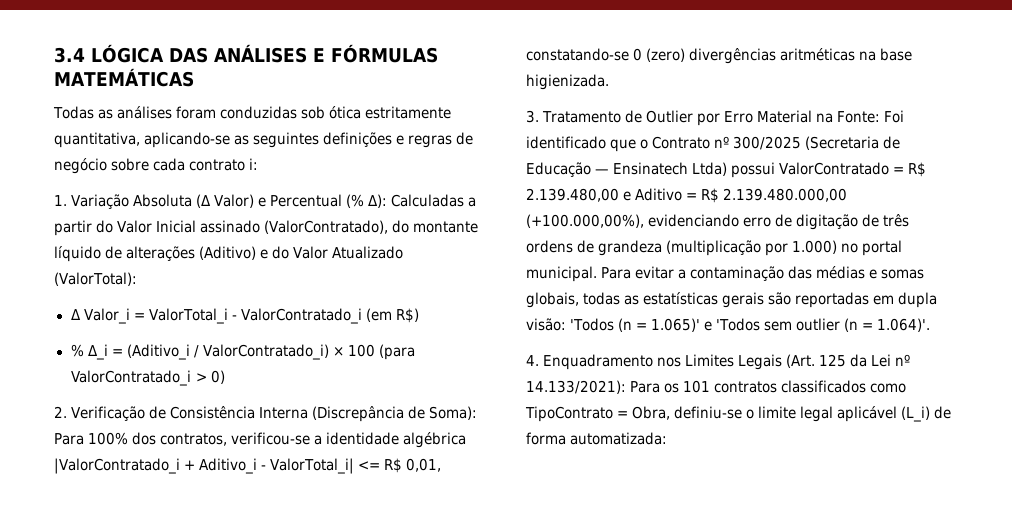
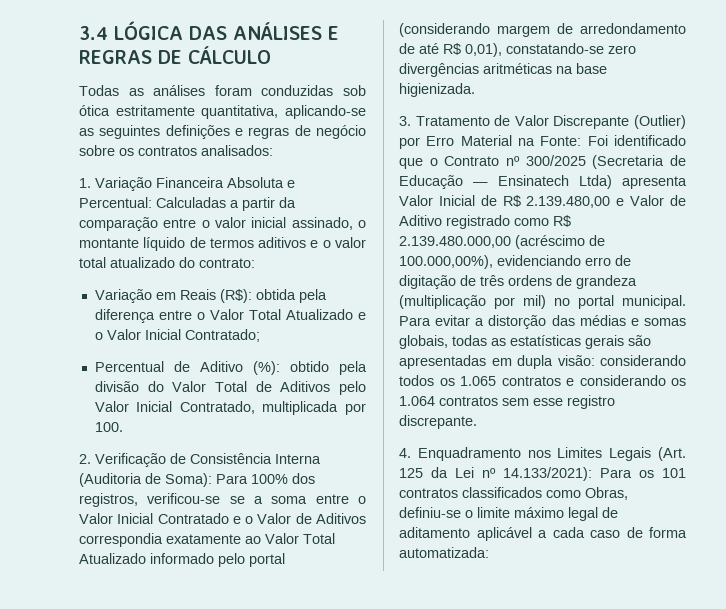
- 3.4 LÓGICA DAS ANÁLISES E FÓRMULAS MATEMÁTICAS
+ 3.4 LÓGICA DAS ANÁLISES E REGRAS DE CÁLCULO
- Todas as análises foram conduzidas sob ótica estritamente quantitativa, aplicando-se as seguintes definições e regras de negócio sobre cada contrato i:
+ Todas as análises foram conduzidas sob ótica estritamente quantitativa, aplicando-se as seguintes definições e regras de negócio sobre os contratos analisados:
- 1. Variação Absoluta (Δ Valor) e Percentual (% Δ): Calculadas a partir do Valor Inicial assinado (ValorContratado), do montante líquido de alterações (Aditivo) e do Valor Atualizado (ValorTotal):
- Δ Valor_i = ValorTotal_i - ValorContratado_i (em R$)
- % Δ_i = (Aditivo_i / ValorContratado_i) × 100 (para ValorContratado_i > 0)
+ 1. Variação Financeira Absoluta e Percentual: Calculadas a partir da comparação entre o valor inicial assinado, o montante líquido de termos aditivos e o valor total atualizado do contrato:
+ Variação em Reais (R$): obtida pela diferença entre o Valor Total Atualizado e o Valor Inicial Contratado;
+ Percentual de Aditivo (%): obtido pela divisão do Valor Total de Aditivos pelo Valor Inicial Contratado, multiplicada por 100.
- 2. Verificação de Consistência Interna (Discrepância de Soma): Para 100% dos contratos, verificou-se a identidade algébrica |ValorContratado_i + Aditivo_i - ValorTotal_i| <= R$ 0,01, constatando-se 0 (zero) divergências aritméticas na base higienizada.
+ 2. Verificação de Consistência Interna (Auditoria de Soma): Para 100% dos registros, verificou-se se a soma entre o Valor Inicial Contratado e o Valor de Aditivos correspondia exatamente ao Valor Total Atualizado informado pelo portal (considerando margem de arredondamento de até R$ 0,01), constatando-se zero divergências aritméticas na base higienizada.
- 3. Tratamento de Outlier por Erro Material na Fonte: Foi identificado que o Contrato nº 300/2025 (Secretaria de Educação — Ensinatech Ltda) possui ValorContratado = R$ 2.139.480,00 e Aditivo = R$ 2.139.480.000,00 (+100.000,00%), evidenciando erro de digitação de três ordens de grandeza (multiplicação por 1.000) no portal municipal.
+ 3. Tratamento de Valor Discrepante (Outlier) por Erro Material na Fonte: Foi identificado que o Contrato nº 300/2025 (Secretaria de Educação — Ensinatech Ltda) apresenta Valor Inicial de R$ 2.139.480,00 e Valor de Aditivo registrado como R$ 2.139.480.000,00 (acréscimo de 100.000,00%), evidenciando erro de digitação de três ordens de grandeza (multiplicação por mil) no portal municipal.
- Para evitar a contaminação das médias e somas globais, todas as estatísticas gerais são reportadas em dupla visão: 'Todos (n = 1.065)' e 'Todos sem outlier (n = 1.064)'.
+ Para evitar a distorção das médias e somas globais, todas as estatísticas gerais são apresentadas em dupla visão: considerando todos os 1.065 contratos e considerando os 1.064 contratos sem esse registro discrepante.
- 4. Enquadramento nos Limites Legais (Art. 125 da Lei nº 14.133/2021): Para os 101 contratos classificados como TipoContrato = Obra, definiu-se o limite legal aplicável (L_i) de forma automatizada:
+ 4. Enquadramento nos Limites Legais (Art. 125 da Lei nº 14.133/2021): Para os 101 contratos classificados como Obras, definiu-se o limite máximo legal de aditamento aplicável a cada caso de forma automatizada:

